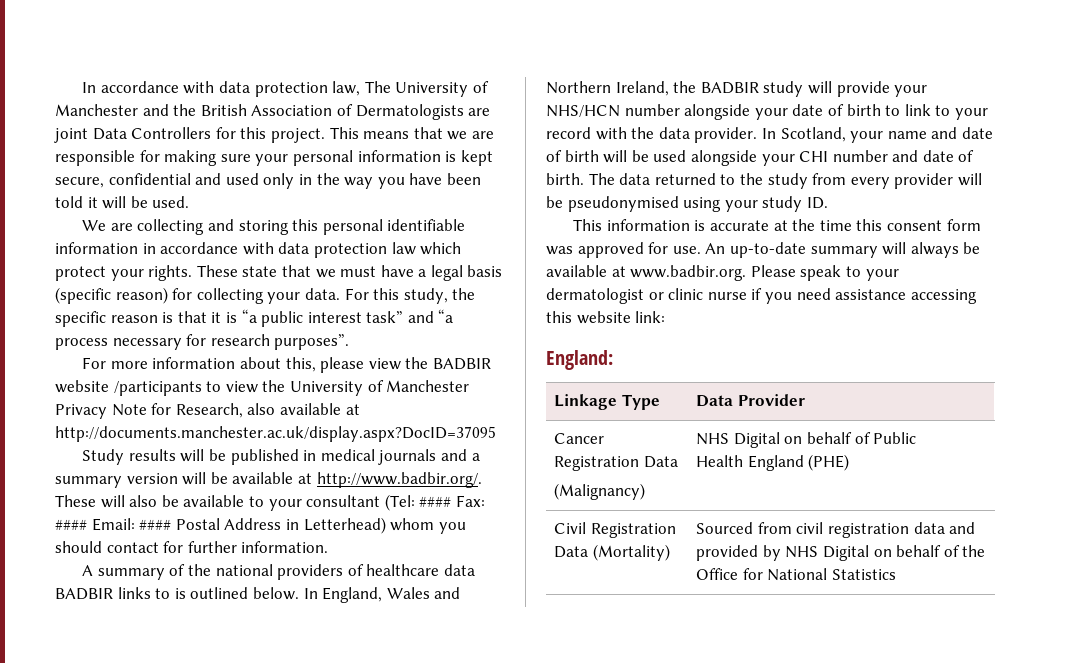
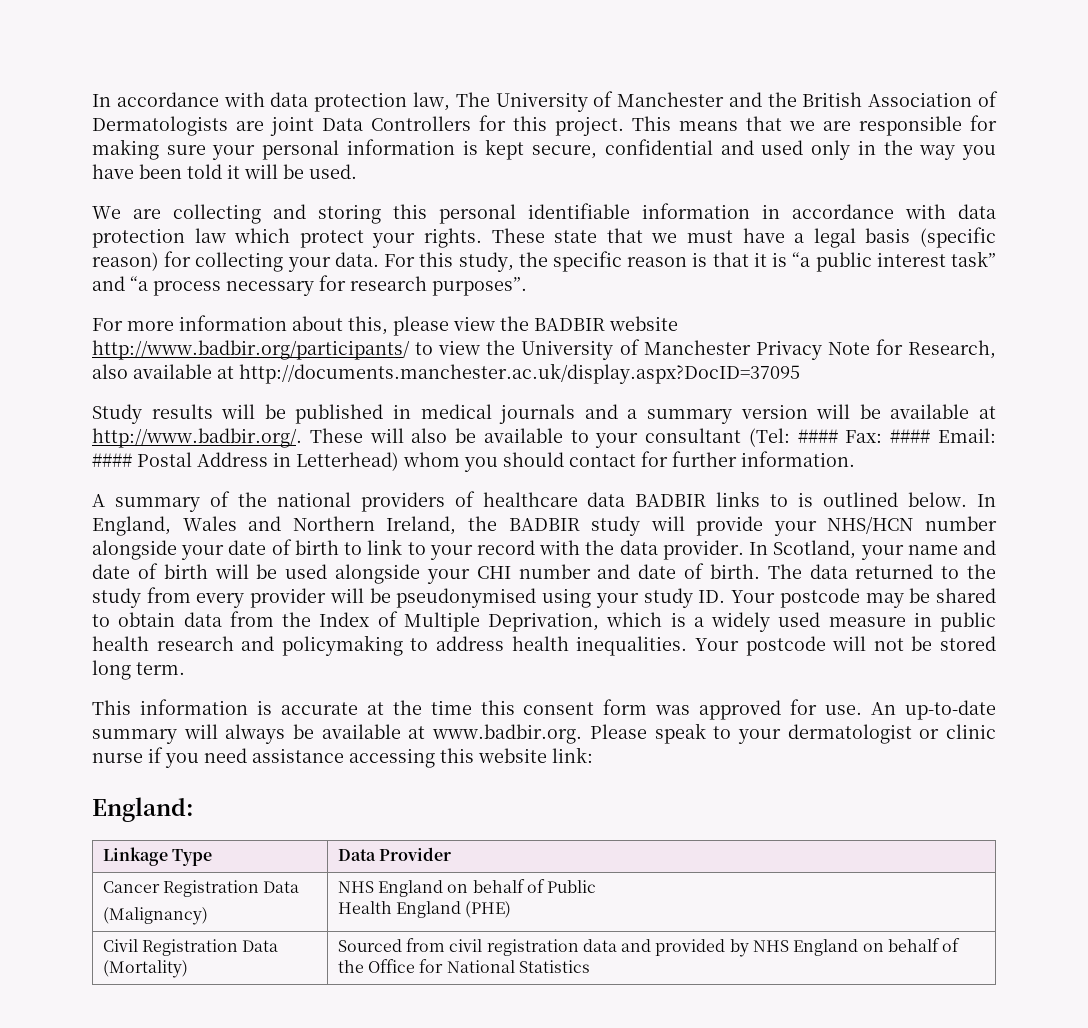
- For more information about this, please view the BADBIR website /participants to view the University of Manchester Privacy Note for Research, also available at http://documents.manchester.ac.uk/display.aspx?DocID=37095
+ For more information about this, please view the BADBIR website http://www.badbir.org/participants/ to view the University of Manchester Privacy Note for Research, also available at http://documents.manchester.ac.uk/display.aspx?DocID=37095
- The data returned to the study from every provider will be pseudonymised using your study ID.
+ The data returned to the study from every provider will be pseudonymised using your study ID. Your postcode may be shared to obtain data from the Index of Multiple Deprivation, which is a widely used measure in public health research and policymaking to address health inequalities. Your postcode will not be stored long term.
  Cancer Registration Data
- (Malignancy) | NHS Digital on behalf of Public
+ (Malignancy) | NHS England on behalf of Public
- Civil Registration Data (Mortality) | Sourced from civil registration data and provided by NHS Digital on behalf of the Office for National Statistics
+ Civil Registration Data (Mortality) | Sourced from civil registration data and provided by NHS England on behalf of the Office for National Statistics

